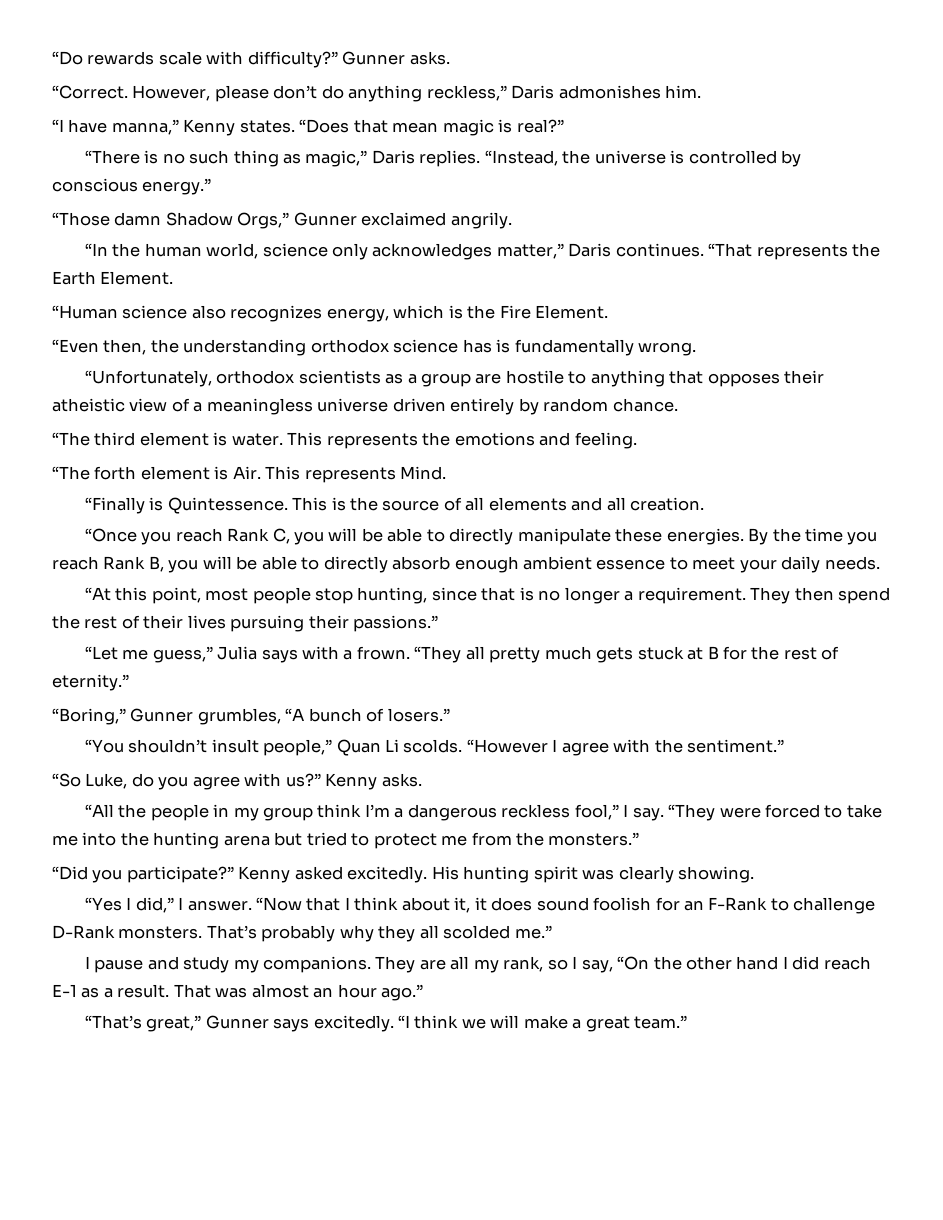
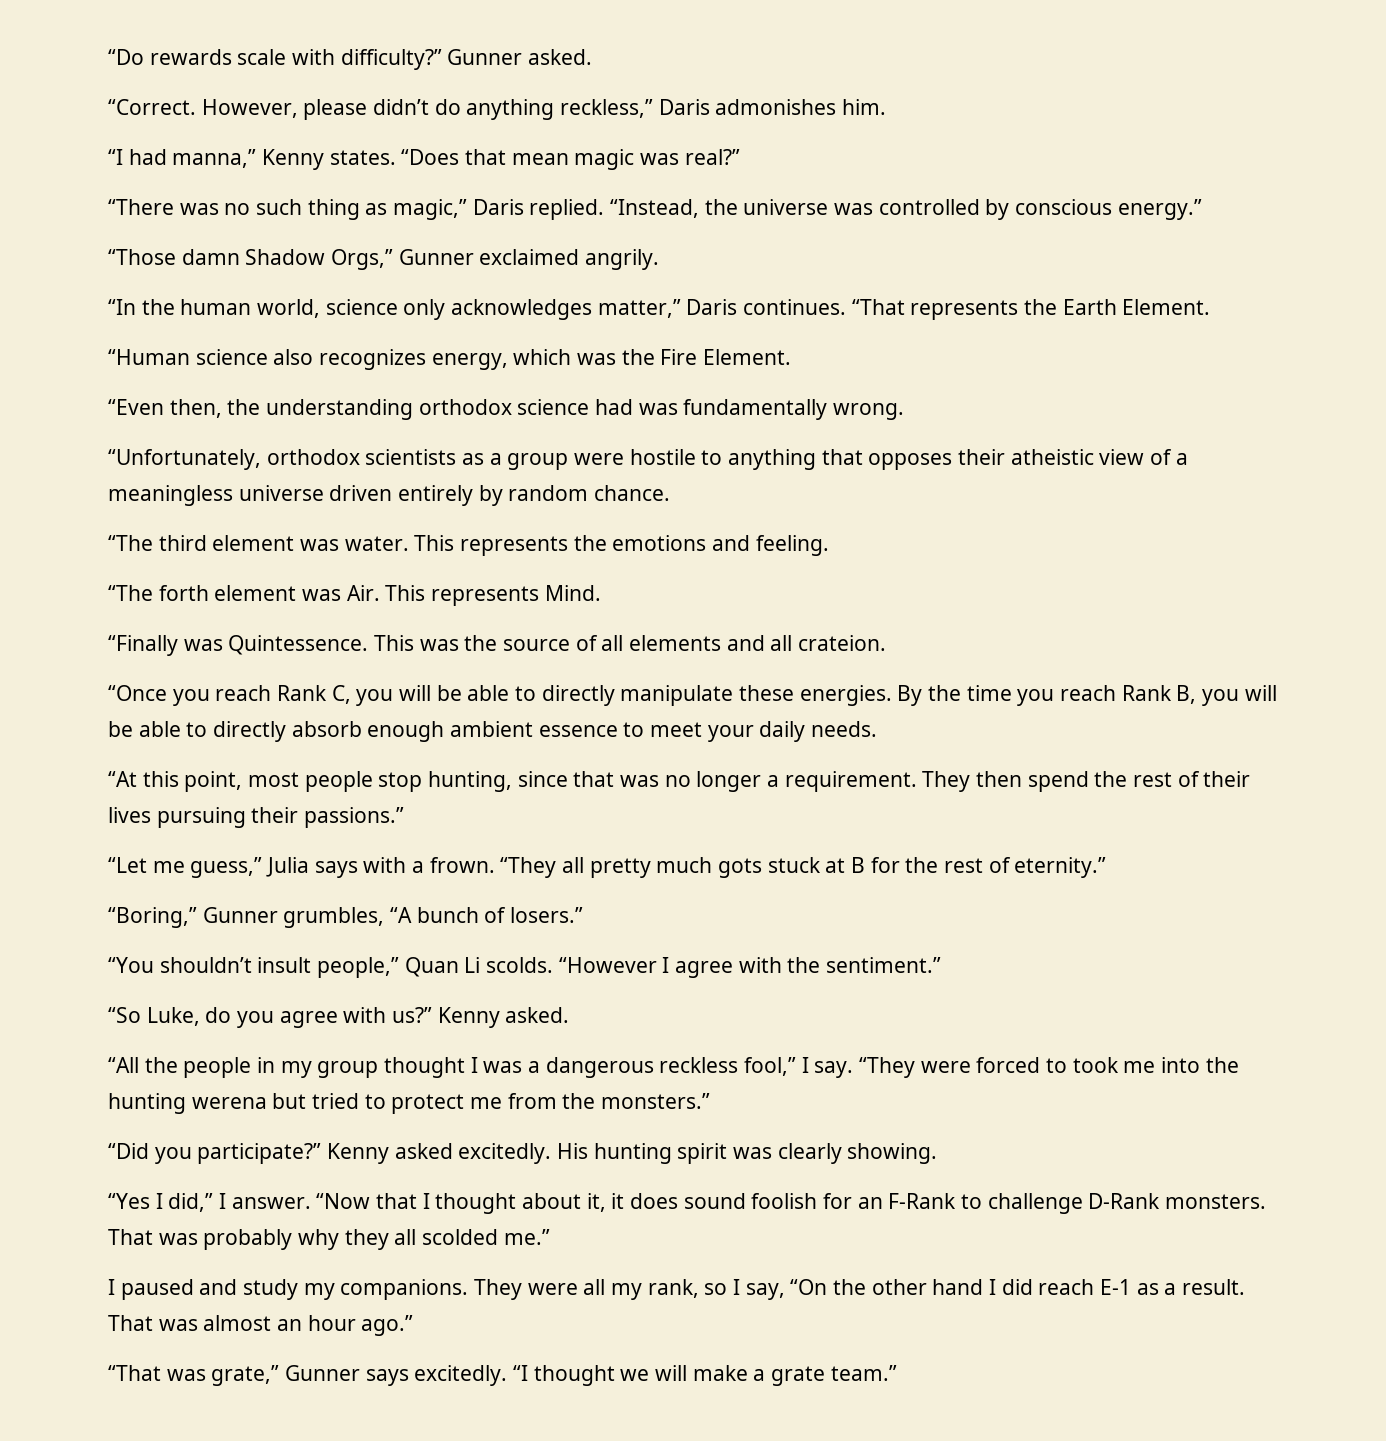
- Gunner asks.
+ Gunner asked.
- However, please don’t do anything reckless,” Daris admonishes him.
+ However, please didn’t do anything reckless,” Daris admonishes him.
- “I have manna,” Kenny states.
+ “I had manna,” Kenny states.
- “Does that mean magic is real?”
+ “Does that mean magic was real?”
- “There is no such thing as magic,” Daris replies.
+ “There was no such thing as magic,” Daris replied.
- “Instead, the universe is controlled by conscious energy.”
+ “Instead, the universe was controlled by conscious energy.”
- “Human science also recognizes energy, which is the Fire Element.
+ “Human science also recognizes energy, which was the Fire Element.
- “Even then, the understanding orthodox science has is fundamentally wrong.
+ “Even then, the understanding orthodox science had was fundamentally wrong.
- “Unfortunately, orthodox scientists as a group are hostile to anything that opposes their atheistic view of a meaningless universe driven entirely by random chance.
+ “Unfortunately, orthodox scientists as a group were hostile to anything that opposes their atheistic view of a meaningless universe driven entirely by random chance.
- “The third element is water.
+ “The third element was water.
- “The forth element is Air. This represents Mind.
+ “The forth element was Air. This represents Mind.
- “Finally is Quintessence.
+ “Finally was Quintessence.
- This is the source of all elements and all creation.
+ This was the source of all elements and all crateion.
- “At this point, most people stop hunting, since that is no longer a requirement.
+ “At this point, most people stop hunting, since that was no longer a requirement.
- “They all pretty much gets stuck at B for the rest of eternity.”
+ “They all pretty much gots stuck at B for the rest of eternity.”
- Kenny asks.
+ Kenny asked.
- “All the people in my group think I’m a dangerous reckless fool,” I say.
+ “All the people in my group thought I was a dangerous reckless fool,” I say.
- “They were forced to take me into the hunting arena but tried to protect me from the monsters.”
+ “They were forced to took me into the hunting werena but tried to protect me from the monsters.”
- “Now that I think about it, it does sound foolish for an F-Rank to challenge D-Rank monsters.
+ “Now that I thought about it, it does sound foolish for an F-Rank to challenge D-Rank monsters.
- That’s probably why they all scolded me.”
+ That was probably why they all scolded me.”
- I pause and study my companions.
+ I paused and study my companions.
- They are all my rank, so I say, “On the other hand I did reach E-1 as a result.
+ They were all my rank, so I say, “On the other hand I did reach E-1 as a result.
- “That’s great,” Gunner says excitedly.
+ “That was grate,” Gunner says excitedly.
- “I think we will make a great team.”
+ “I thought we will make a grate team.”

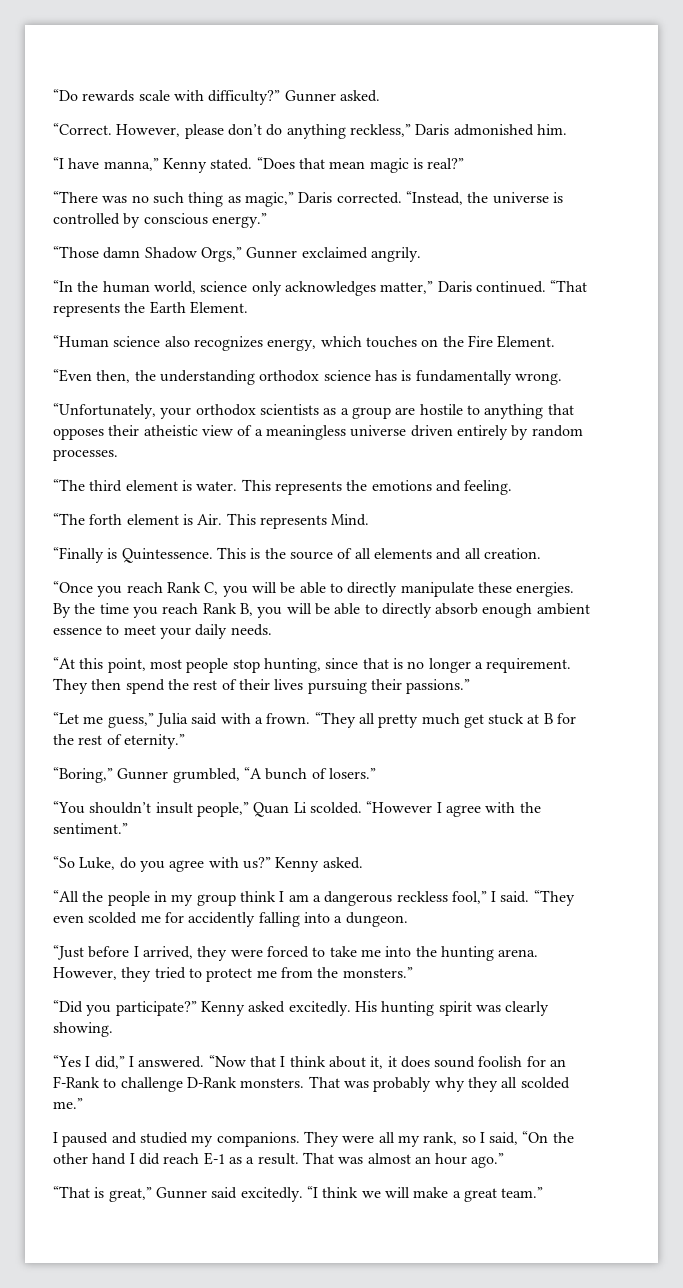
- However, please didn’t do anything reckless,” Daris admonishes him.
+ However, please don’t do anything reckless,” Daris admonished him.
- “I had manna,” Kenny states.
+ “I have manna,” Kenny stated.
- “Does that mean magic was real?”
+ “Does that mean magic is real?”
- “There was no such thing as magic,” Daris replied.
+ “There was no such thing as magic,” Daris corrected.
- “Instead, the universe was controlled by conscious energy.”
+ “Instead, the universe is controlled by conscious energy.”
- “In the human world, science only acknowledges matter,” Daris continues.
+ “In the human world, science only acknowledges matter,” Daris continued.
- “Human science also recognizes energy, which was the Fire Element.
+ “Human science also recognizes energy, which touches on the Fire Element.
- “Even then, the understanding orthodox science had was fundamentally wrong.
+ “Even then, the understanding orthodox science has is fundamentally wrong.
- “Unfortunately, orthodox scientists as a group were hostile to anything that opposes their atheistic view of a meaningless universe driven entirely by random chance.
+ “Unfortunately, your orthodox scientists as a group are hostile to anything that opposes their atheistic view of a meaningless universe driven entirely by random processes.
- “The third element was water.
+ “The third element is water.
- “The forth element was Air. This represents Mind.
+ “The forth element is Air. This represents Mind.
- “Finally was Quintessence.
+ “Finally is Quintessence.
- This was the source of all elements and all crateion.
+ This is the source of all elements and all creation.
- “At this point, most people stop hunting, since that was no longer a requirement.
+ “At this point, most people stop hunting, since that is no longer a requirement.
- “Let me guess,” Julia says with a frown.
+ “Let me guess,” Julia said with a frown.
- “They all pretty much gots stuck at B for the rest of eternity.”
+ “They all pretty much get stuck at B for the rest of eternity.”
- “Boring,” Gunner grumbles, “A bunch of losers.”
+ “Boring,” Gunner grumbled, “A bunch of losers.”
- “You shouldn’t insult people,” Quan Li scolds.
+ “You shouldn’t insult people,” Quan Li scolded.
- “All the people in my group thought I was a dangerous reckless fool,” I say. “They were forced to took me into the hunting werena but tried to protect me from the monsters.”
+ “All the people in my group think I am a dangerous reckless fool,” I said. “They even scolded me for accidently falling into a dungeon.
+ “Just before I arrived, they were forced to take me into the hunting arena. However, they tried to protect me from the monsters.”
- “Yes I did,” I answer.
+ “Yes I did,” I answered.
- “Now that I thought about it, it does sound foolish for an F-Rank to challenge D-Rank monsters.
+ “Now that I think about it, it does sound foolish for an F-Rank to challenge D-Rank monsters.
- I paused and study my companions.
+ I paused and studied my companions.
- They were all my rank, so I say, “On the other hand I did reach E-1 as a result.
+ They were all my rank, so I said, “On the other hand I did reach E-1 as a result.
- “That was grate,” Gunner says excitedly.
+ “That is great,” Gunner said excitedly.
- “I thought we will make a grate team.”
+ “I think we will make a great team.”

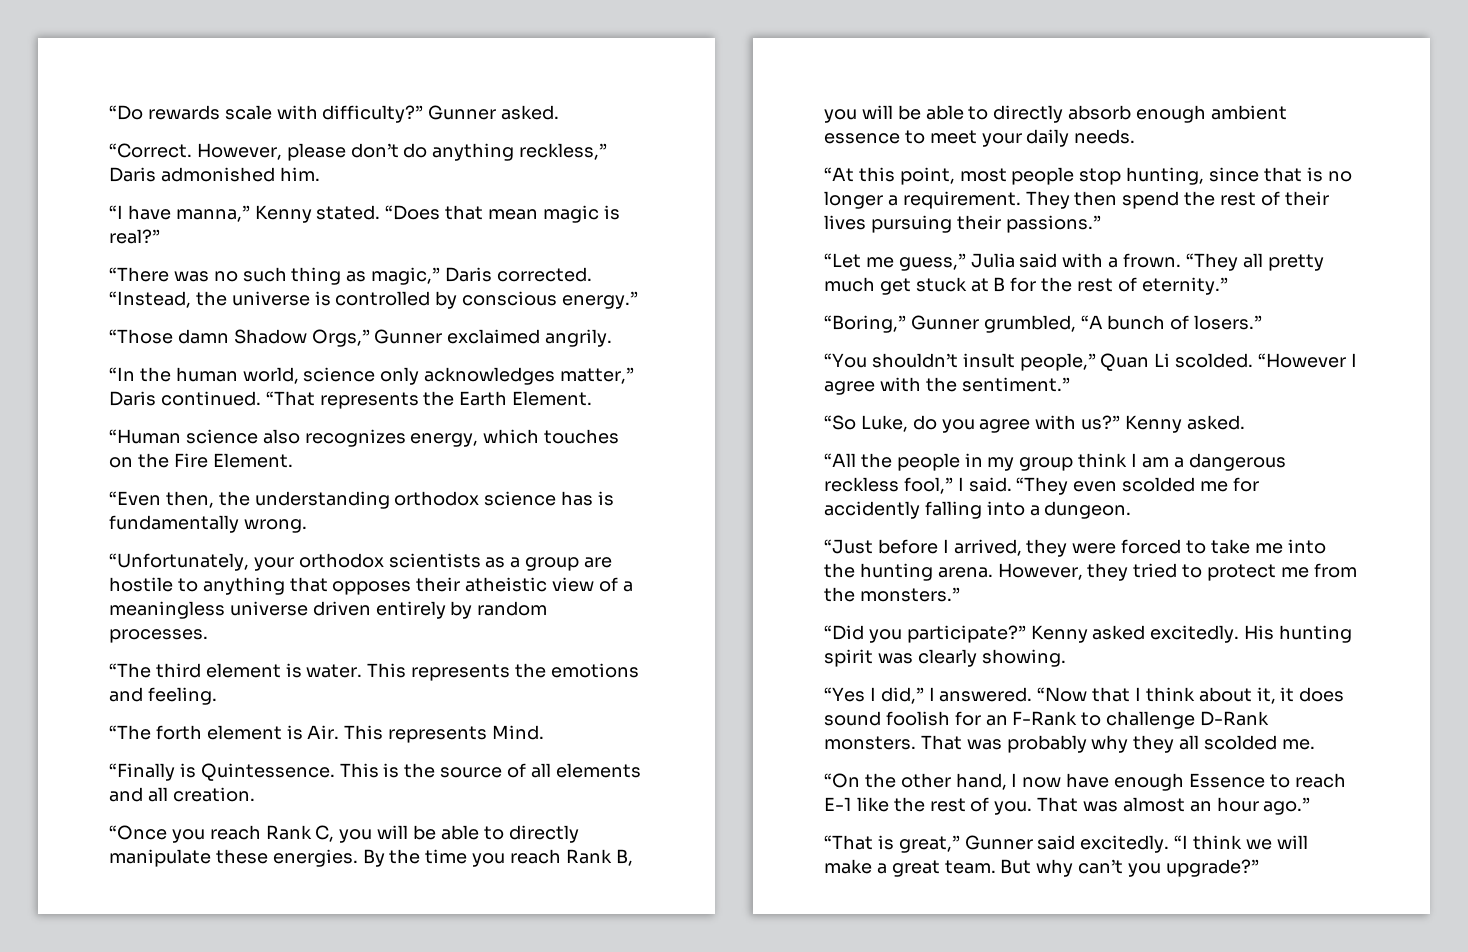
- That was probably why they all scolded me.”
- I paused and studied my companions. They were all my rank, so I said, “On the other hand I did reach E-1 as a result.
+ That was probably why they all scolded me.
+ “On the other hand, I now have enough Essence to reach E-1 like the rest of you.
- “I think we will make a great team.”
+ “I think we will make a great team. But why can’t you upgrade?”

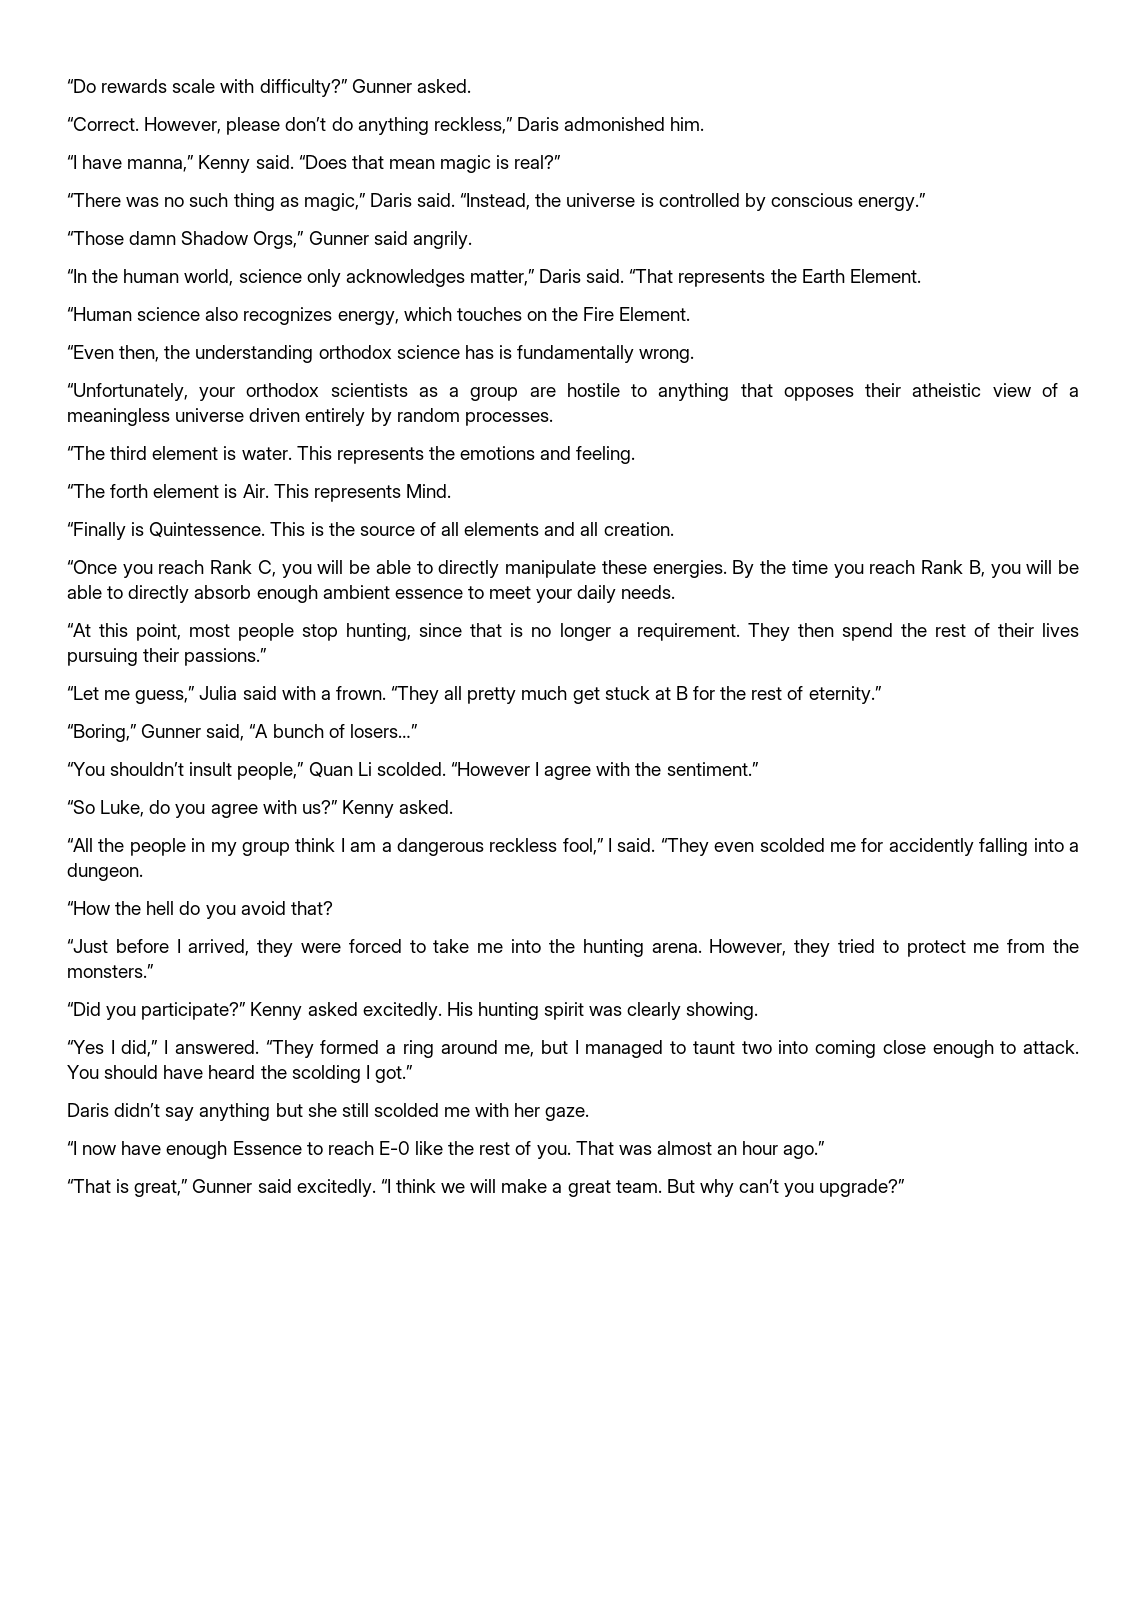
- “I have manna,” Kenny stated.
+ “I have manna,” Kenny said.
- “There was no such thing as magic,” Daris corrected.
+ “There was no such thing as magic,” Daris said.
- “Those damn Shadow Orgs,” Gunner exclaimed angrily.
+ “Those damn Shadow Orgs,” Gunner said angrily.
- “In the human world, science only acknowledges matter,” Daris continued.
+ “In the human world, science only acknowledges matter,” Daris said.
- “Boring,” Gunner grumbled, “A bunch of losers.”
+ “Boring,” Gunner said, “A bunch of losers…”
+ “How the hell do you avoid that?
- “Now that I think about it, it does sound foolish for an F-Rank to challenge D-Rank monsters. That was probably why they all scolded me.
- “On the other hand, I now have enough Essence to reach E-1 like the rest of you.
+ “They formed a ring around me, but I managed to taunt two into coming close enough to attack. You should have heard the scolding I got.”
+ Daris didn’t say anything but she still scolded me with her gaze.
+ “I now have enough Essence to reach E-0 like the rest of you.

